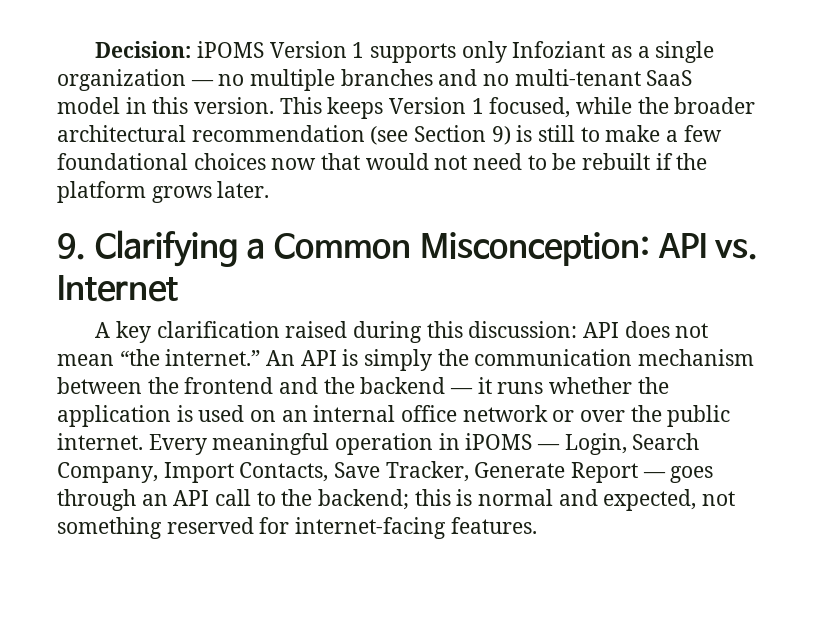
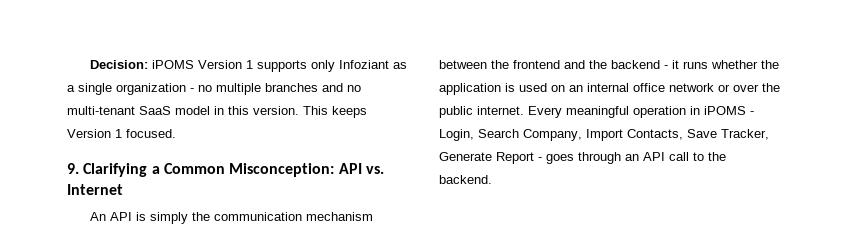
- Decision: iPOMS Version 1 supports only Infoziant as a single organization — no multiple branches and no multi-tenant SaaS model in this version.
+ Decision: iPOMS Version 1 supports only Infoziant as a single organization - no multiple branches and no multi-tenant SaaS model in this version.
- This keeps Version 1 focused, while the broader architectural recommendation (see Section 9) is still to make a few foundational choices now that would not need to be rebuilt if the platform grows later.
+ This keeps Version 1 focused.
- A key clarification raised during this discussion: API does not mean “the internet.” An API is simply the communication mechanism between the frontend and the backend — it runs whether the application is used on an internal office network or over the public internet.
+ An API is simply the communication mechanism between the frontend and the backend - it runs whether the application is used on an internal office network or over the public internet.
- Every meaningful operation in iPOMS — Login, Search Company, Import Contacts, Save Tracker, Generate Report — goes through an API call to the backend; this is normal and expected, not something reserved for internet-facing features.
+ Every meaningful operation in iPOMS - Login, Search Company, Import Contacts, Save Tracker, Generate Report - goes through an API call to the backend.

